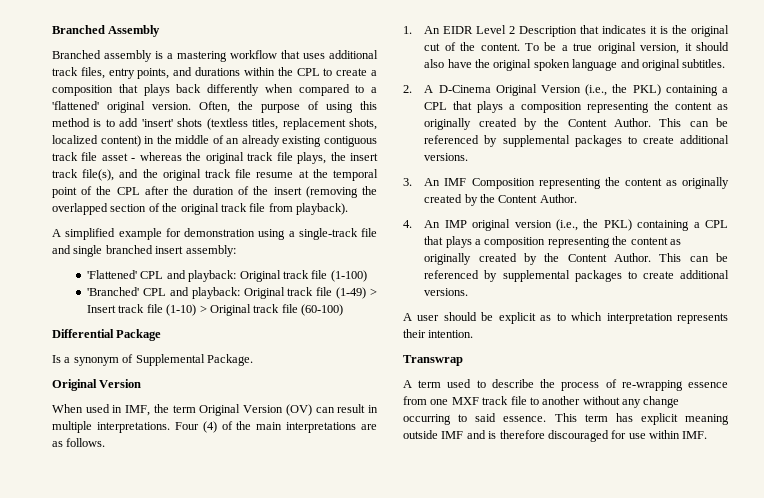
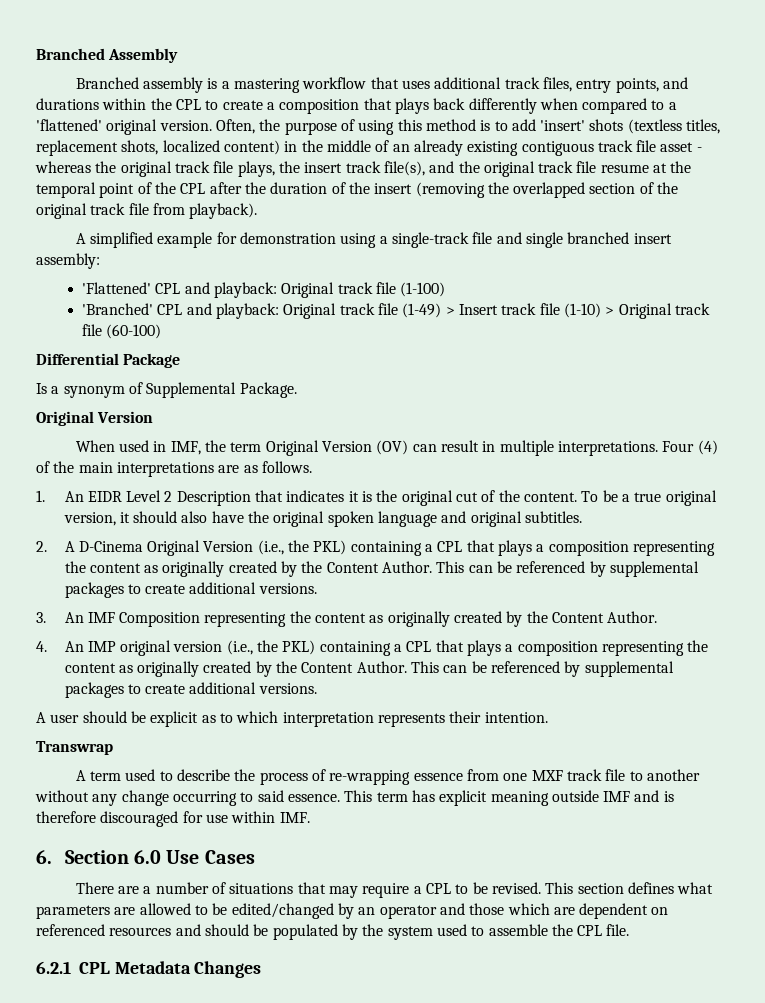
+ 6. Section 6.0 Use Cases
+ There are a number of situations that may require a CPL to be revised. This section defines what parameters are allowed to be edited/changed by an operator and those which are dependent on referenced resources and should be populated by the system used to assemble the CPL file.
+ 6.2.1 CPL Metadata Changes

